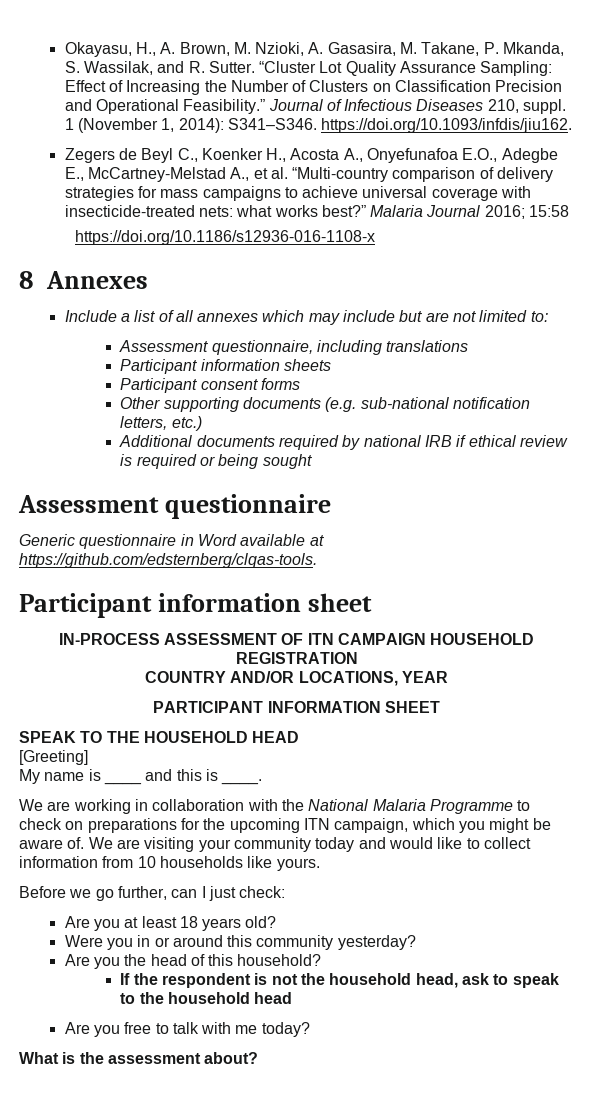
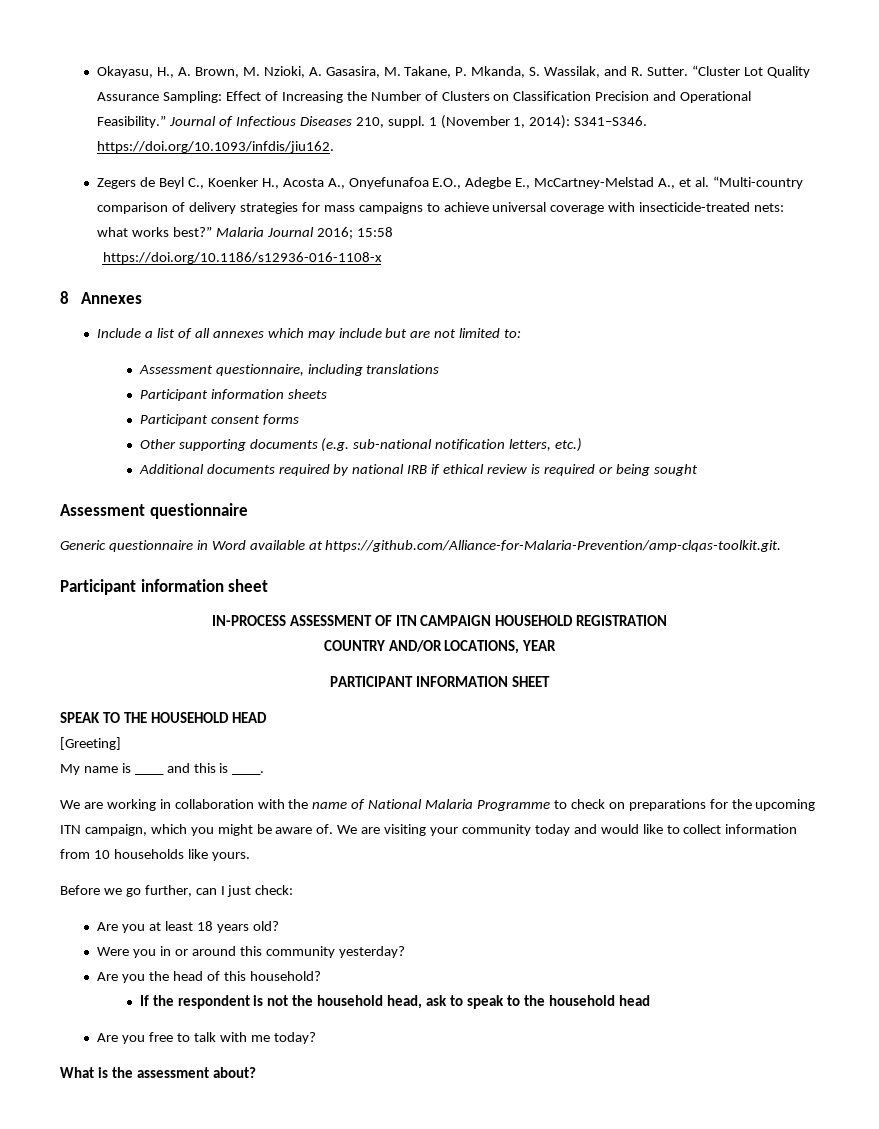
- Generic questionnaire in Word available at https://github.com/edsternberg/clqas-tools.
+ Generic questionnaire in Word available at https://github.com/Alliance-for-Malaria-Prevention/amp-clqas-toolkit.git.
- We are working in collaboration with the National Malaria Programme to check on preparations for the upcoming ITN campaign, which you might be aware of.
+ We are working in collaboration with the name of National Malaria Programme to check on preparations for the upcoming ITN campaign, which you might be aware of.

